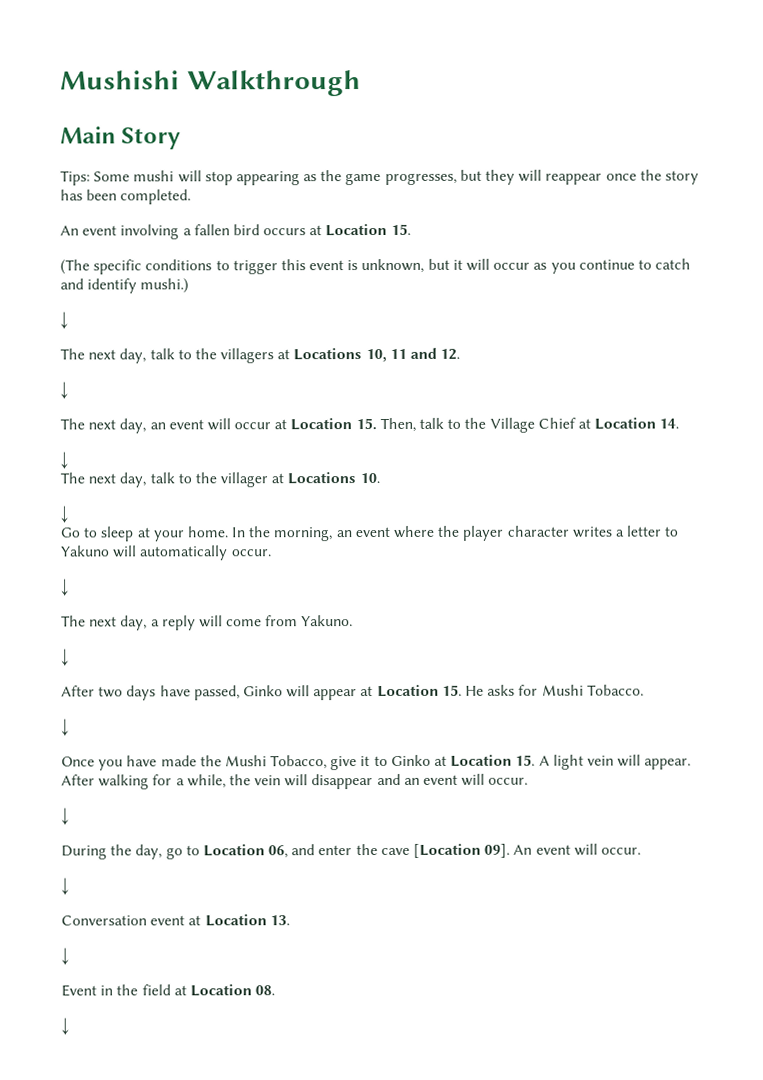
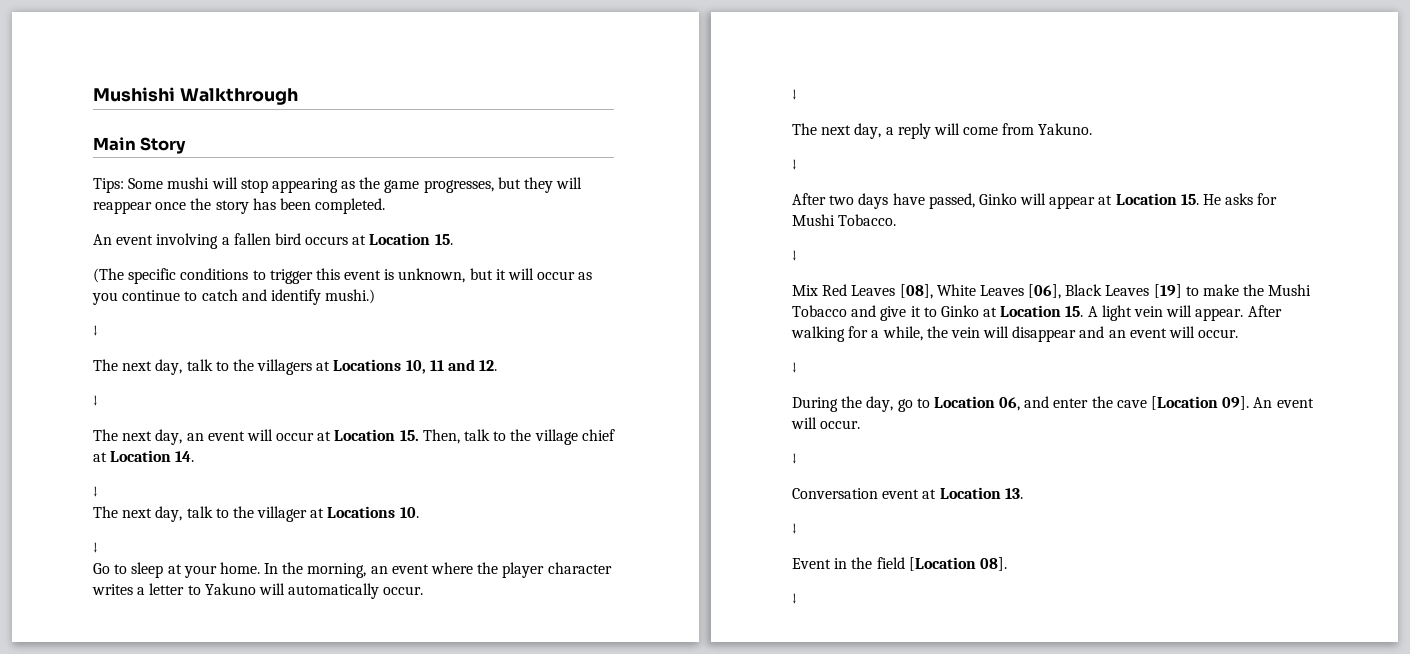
- The next day, an event will occur at Location 15. Then, talk to the Village Chief at Location 14.
+ The next day, an event will occur at Location 15. Then, talk to the village chief at Location 14.
- Once you have made the Mushi Tobacco, give it to Ginko at Location 15. A light vein will appear.
+ Mix Red Leaves [08], White Leaves [06], Black Leaves [19] to make the Mushi Tobacco and give it to Ginko at Location 15. A light vein will appear.
- Event in the field at Location 08.
+ Event in the field [Location 08].

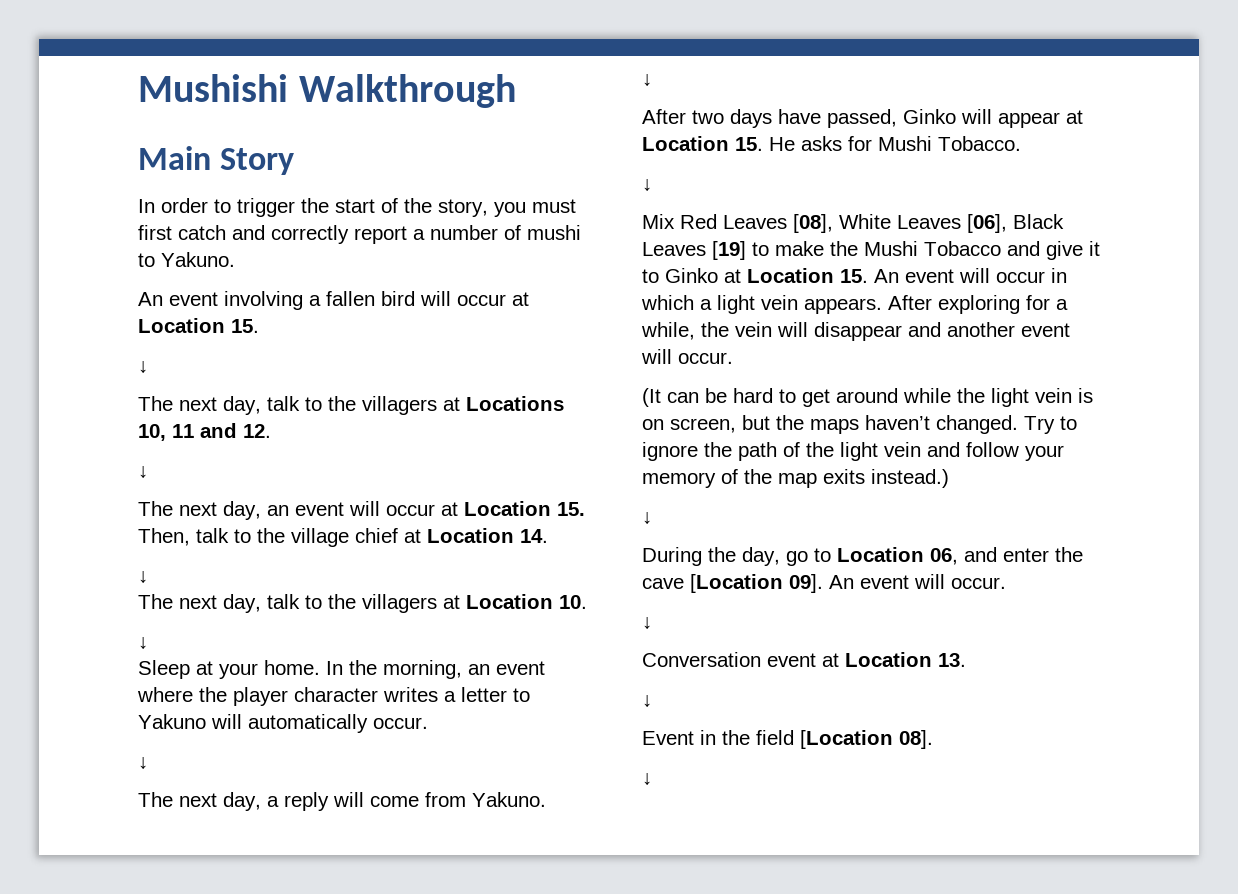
- Tips: Some mushi will stop appearing as the game progresses, but they will reappear once the story has been completed.
+ In order to trigger the start of the story, you must first catch and correctly report a number of mushi to Yakuno.
- An event involving a fallen bird occurs at Location 15.
- (The specific conditions to trigger this event is unknown, but it will occur as you continue to catch and identify mushi.)
+ An event involving a fallen bird will occur at Location 15.
- The next day, talk to the villager at Locations 10.
+ The next day, talk to the villagers at Location 10.
- Go to sleep at your home.
+ Sleep at your home.
- Mix Red Leaves [08], White Leaves [06], Black Leaves [19] to make the Mushi Tobacco and give it to Ginko at Location 15. A light vein will appear. After walking for a while, the vein will disappear and an event will occur.
+ Mix Red Leaves [08], White Leaves [06], Black Leaves [19] to make the Mushi Tobacco and give it to Ginko at Location 15. An event will occur in which a light vein appears. After exploring for a while, the vein will disappear and another event will occur.
+ (It can be hard to get around while the light vein is on screen, but the maps haven’t changed. Try to ignore the path of the light vein and follow your memory of the map exits instead.)

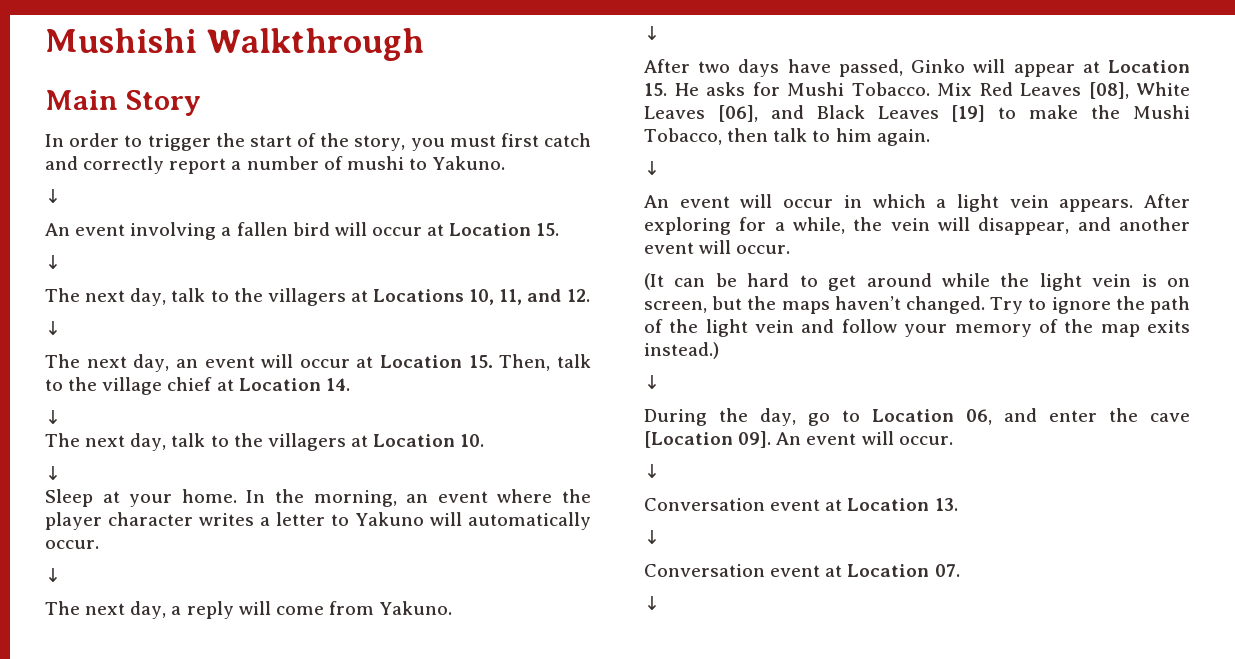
  In order to trigger the start of the story, you must first catch and correctly report a number of mushi to Yakuno.
+ ↓
- The next day, talk to the villagers at Locations 10, 11 and 12.
+ The next day, talk to the villagers at Locations 10, 11, and 12.
- After two days have passed, Ginko will appear at Location 15. He asks for Mushi Tobacco.
+ After two days have passed, Ginko will appear at Location 15. He asks for Mushi Tobacco. Mix Red Leaves [08], White Leaves [06], and Black Leaves [19] to make the Mushi Tobacco, then talk to him again.
  ↓
- Mix Red Leaves [08], White Leaves [06], Black Leaves [19] to make the Mushi Tobacco and give it to Ginko at Location 15. An event will occur in which a light vein appears.
+ An event will occur in which a light vein appears.
- After exploring for a while, the vein will disappear and another event will occur.
+ After exploring for a while, the vein will disappear, and another event will occur.
- Event in the field [Location 08].
+ Conversation event at Location 07.

